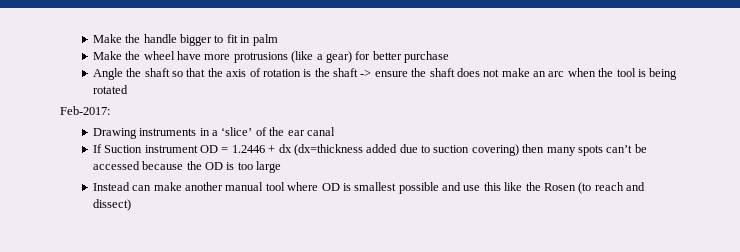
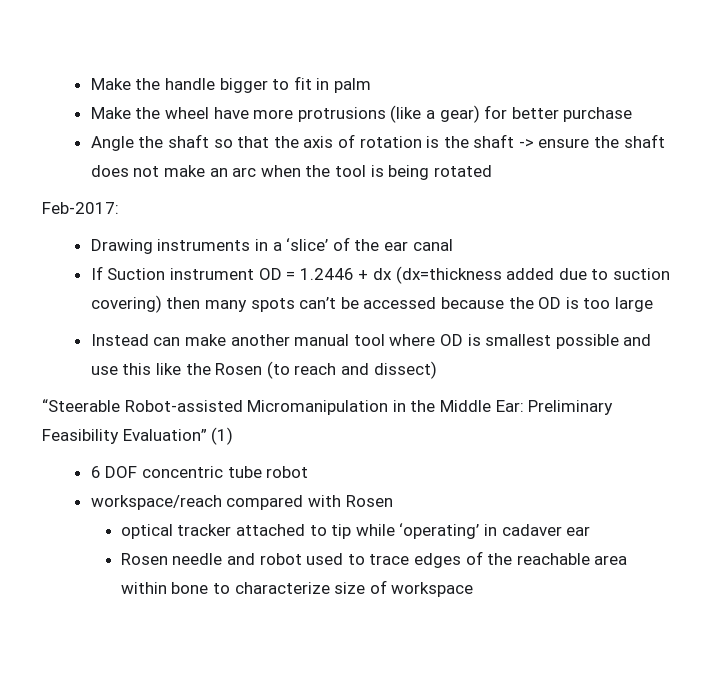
+ “Steerable Robot-assisted Micromanipulation in the Middle Ear: Preliminary Feasibility Evaluation” (1)
+ 6 DOF concentric tube robot
+ workspace/reach compared with Rosen
+ optical tracker attached to tip while ‘operating’ in cadaver ear
+ Rosen needle and robot used to trace edges of the reachable area within bone to characterize size of workspace

